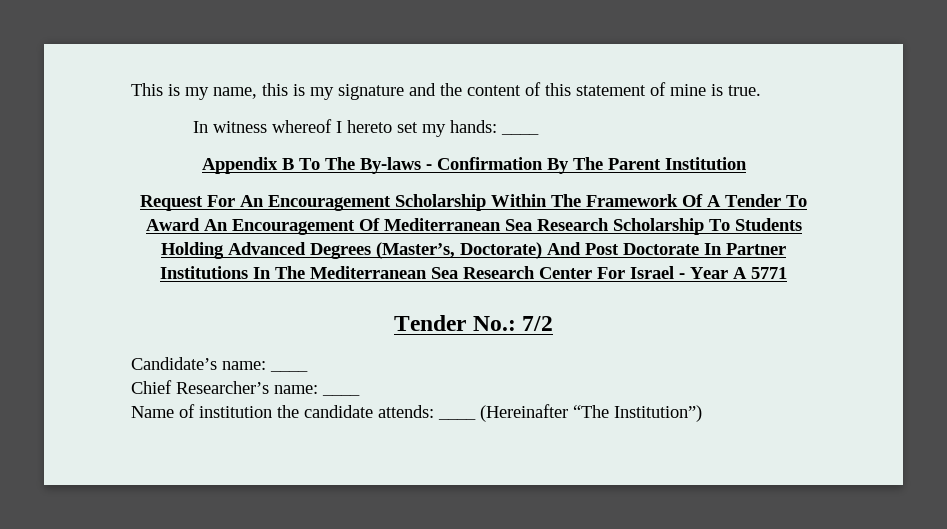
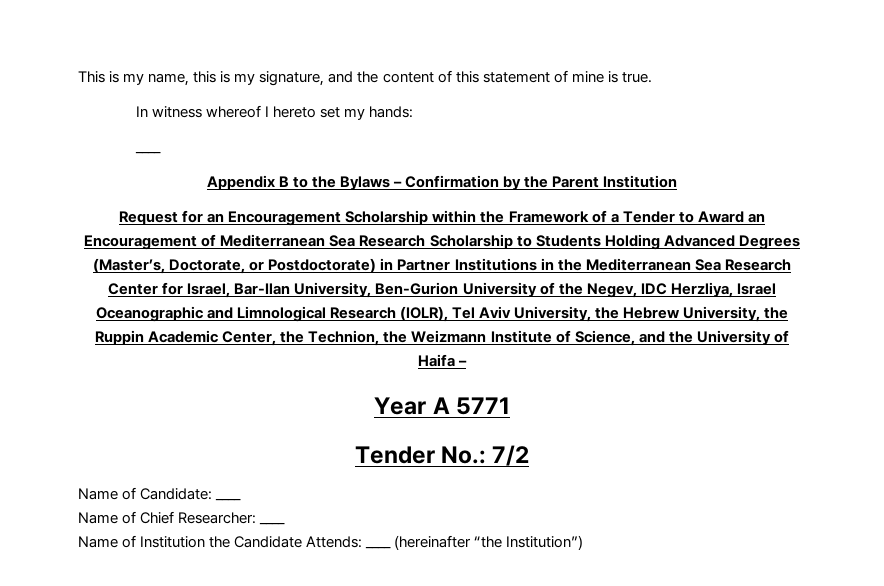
- This is my name, this is my signature and the content of this statement of mine is true.
+ This is my name, this is my signature, and the content of this statement of mine is true.
- In witness whereof I hereto set my hands: ____
+ In witness whereof I hereto set my hands:
+ ____
- Appendix B To The By-laws - Confirmation By The Parent Institution
- Request For An Encouragement Scholarship Within The Framework Of A Tender To Award An Encouragement Of Mediterranean Sea Research Scholarship To Students Holding Advanced Degrees (Master’s, Doctorate) And Post Doctorate In Partner Institutions In The Mediterranean Sea Research Center For Israel - Year A 5771
+ Appendix B to the Bylaws – Confirmation by the Parent Institution
+ Request for an Encouragement Scholarship within the Framework of a Tender to Award an Encouragement of Mediterranean Sea Research Scholarship to Students Holding Advanced Degrees (Master’s, Doctorate, or Postdoctorate) in Partner Institutions in the Mediterranean Sea Research Center for Israel, Bar-Ilan University, Ben-Gurion University of the Negev, IDC Herzliya, Israel Oceanographic and Limnological Research (IOLR), Tel Aviv University, the Hebrew University, the Ruppin Academic Center, the Technion, the Weizmann Institute of Science, and the University of Haifa –
+ Year A 5771
- Candidate’s name: ____
- Chief Researcher’s name: ____
- Name of institution the candidate attends: ____ (Hereinafter “The Institution”)
+ Name of Candidate: ____
+ Name of Chief Researcher: ____
+ Name of Institution the Candidate Attends: ____ (hereinafter “the Institution”)

